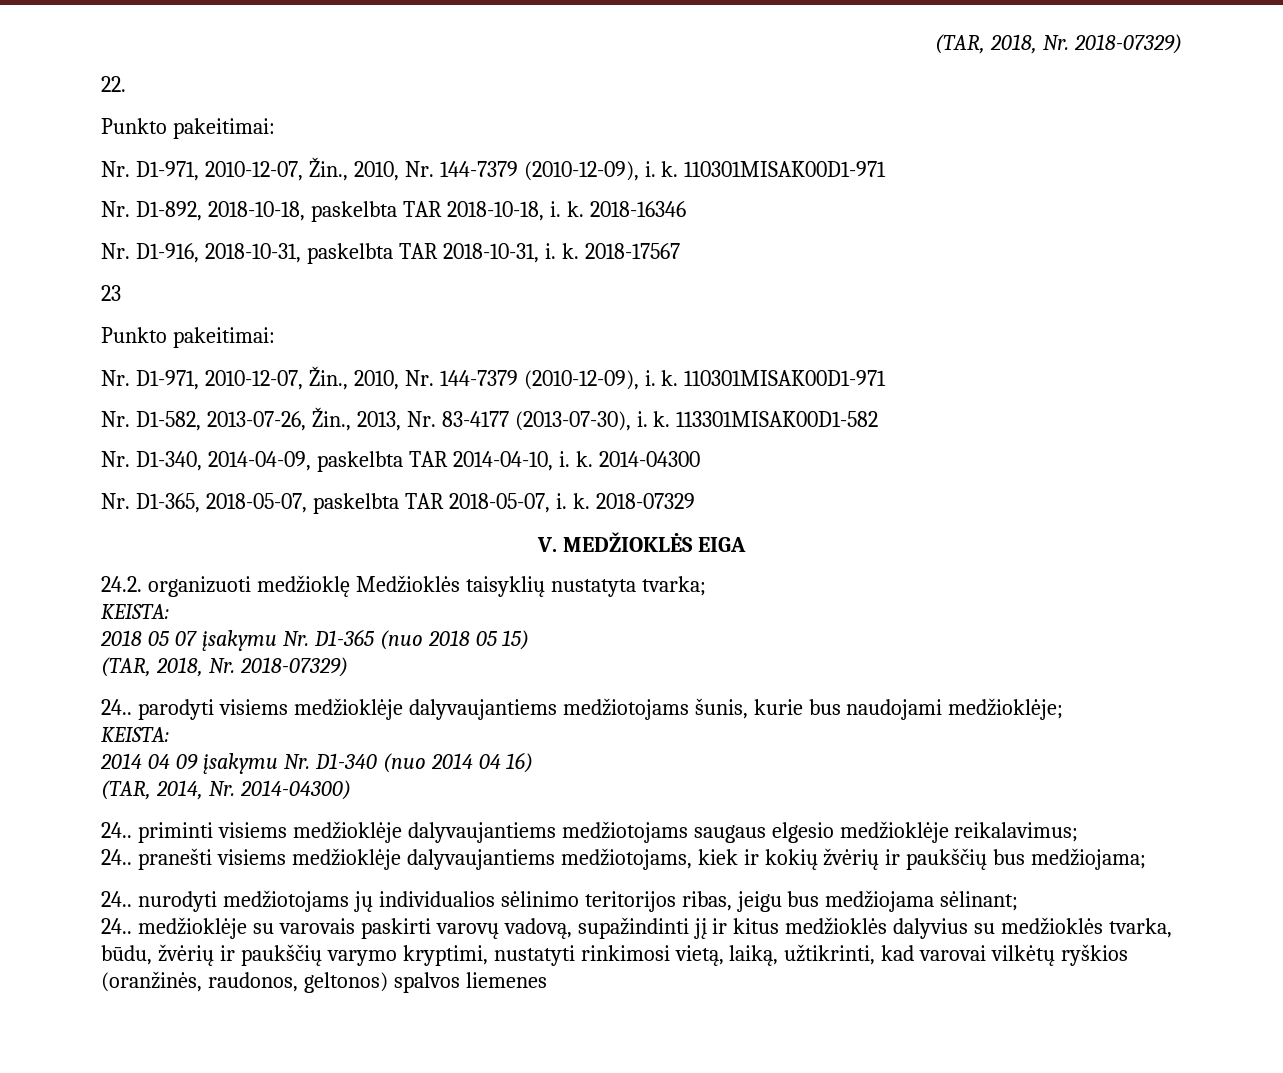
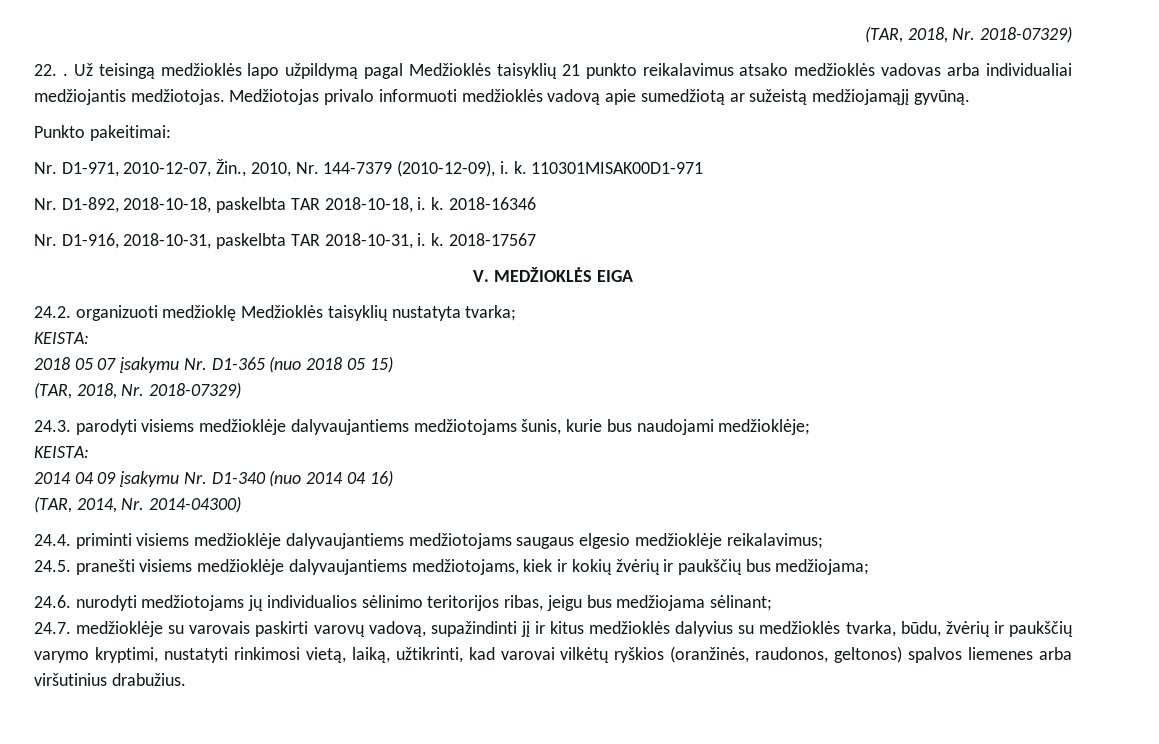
- 22.
+ 22. . Už teisingą medžioklės lapo užpildymą pagal Medžioklės taisyklių 21 punkto reikalavimus atsako medžioklės vadovas arba individualiai medžiojantis medžiotojas. Medžiotojas privalo informuoti medžioklės vadovą apie sumedžiotą ar sužeistą medžiojamąjį gyvūną.
- 23
- Punkto pakeitimai:
- Nr. D1-971, 2010-12-07, Žin., 2010, Nr. 144-7379 (2010-12-09), i. k. 110301MISAK00D1-971
- Nr. D1-582, 2013-07-26, Žin., 2013, Nr. 83-4177 (2013-07-30), i. k. 113301MISAK00D1-582
- Nr. D1-340, 2014-04-09, paskelbta TAR 2014-04-10, i. k. 2014-04300
- Nr. D1-365, 2018-05-07, paskelbta TAR 2018-05-07, i. k. 2018-07329
- 24.. parodyti visiems medžioklėje dalyvaujantiems medžiotojams šunis, kurie bus naudojami medžioklėje;
+ 24.3. parodyti visiems medžioklėje dalyvaujantiems medžiotojams šunis, kurie bus naudojami medžioklėje;
- 24.. priminti visiems medžioklėje dalyvaujantiems medžiotojams saugaus elgesio medžioklėje reikalavimus;
+ 24.4. priminti visiems medžioklėje dalyvaujantiems medžiotojams saugaus elgesio medžioklėje reikalavimus;
- 24.. pranešti visiems medžioklėje dalyvaujantiems medžiotojams, kiek ir kokių žvėrių ir paukščių bus medžiojama;
+ 24.5. pranešti visiems medžioklėje dalyvaujantiems medžiotojams, kiek ir kokių žvėrių ir paukščių bus medžiojama;
- 24.. nurodyti medžiotojams jų individualios sėlinimo teritorijos ribas, jeigu bus medžiojama sėlinant;
+ 24.6. nurodyti medžiotojams jų individualios sėlinimo teritorijos ribas, jeigu bus medžiojama sėlinant;
- 24.. medžioklėje su varovais paskirti varovų vadovą, supažindinti jį ir kitus medžioklės dalyvius su medžioklės tvarka, būdu, žvėrių ir paukščių varymo kryptimi, nustatyti rinkimosi vietą, laiką, užtikrinti, kad varovai vilkėtų ryškios (oranžinės, raudonos, geltonos) spalvos liemenes
+ 24.7. medžioklėje su varovais paskirti varovų vadovą, supažindinti jį ir kitus medžioklės dalyvius su medžioklės tvarka, būdu, žvėrių ir paukščių varymo kryptimi, nustatyti rinkimosi vietą, laiką, užtikrinti, kad varovai vilkėtų ryškios (oranžinės, raudonos, geltonos) spalvos liemenes arba viršutinius drabužius.

